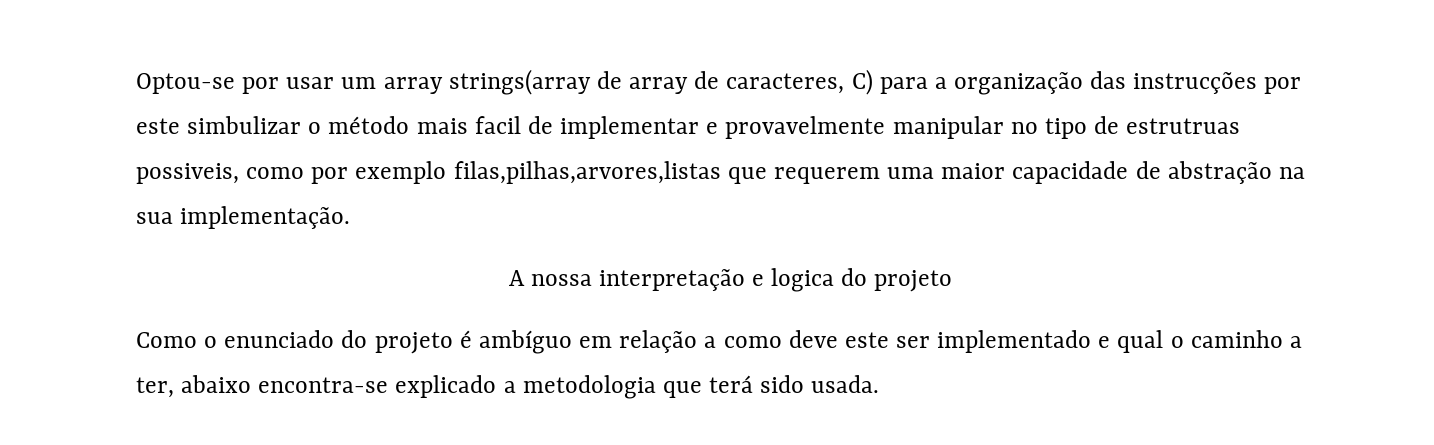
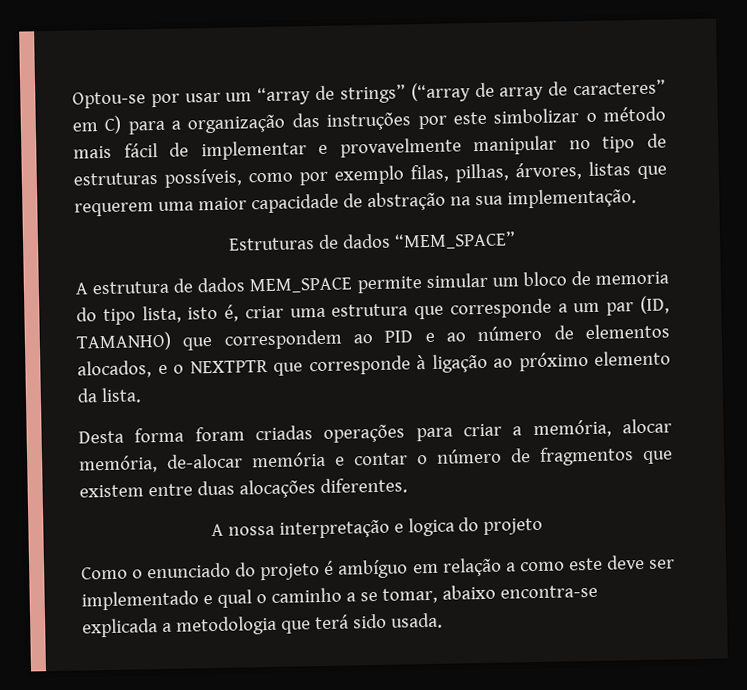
- Optou-se por usar um array strings(array de array de caracteres, C) para a organização das instrucções por este simbulizar o método mais facil de implementar e provavelmente manipular no tipo de estrutruas possiveis, como por exemplo filas,pilhas,arvores,listas que requerem uma maior capacidade de abstração na sua implementação.
+ Optou-se por usar um “array de strings” (“array de array de caracteres” em C) para a organização das instruções por este simbolizar o método mais fácil de implementar e provavelmente manipular no tipo de estruturas possíveis, como por exemplo filas, pilhas, árvores, listas que requerem uma maior capacidade de abstração na sua implementação.
+ Estruturas de dados “MEM_SPACE”
+ A estrutura de dados MEM_SPACE permite simular um bloco de memoria do tipo lista, isto é, criar uma estrutura que corresponde a um par (ID, TAMANHO) que correspondem ao PID e ao número de elementos alocados, e o NEXTPTR que corresponde à ligação ao próximo elemento da lista.
+ Desta forma foram criadas operações para criar a memória, alocar memória, de-alocar memória e contar o número de fragmentos que existem entre duas alocações diferentes.
- Como o enunciado do projeto é ambíguo em relação a como deve este ser implementado e qual o caminho a ter, abaixo encontra-se explicado a metodologia que terá sido usada.
+ Como o enunciado do projeto é ambíguo em relação a como este deve ser implementado e qual o caminho a se tomar, abaixo encontra-se explicada a metodologia que terá sido usada.

